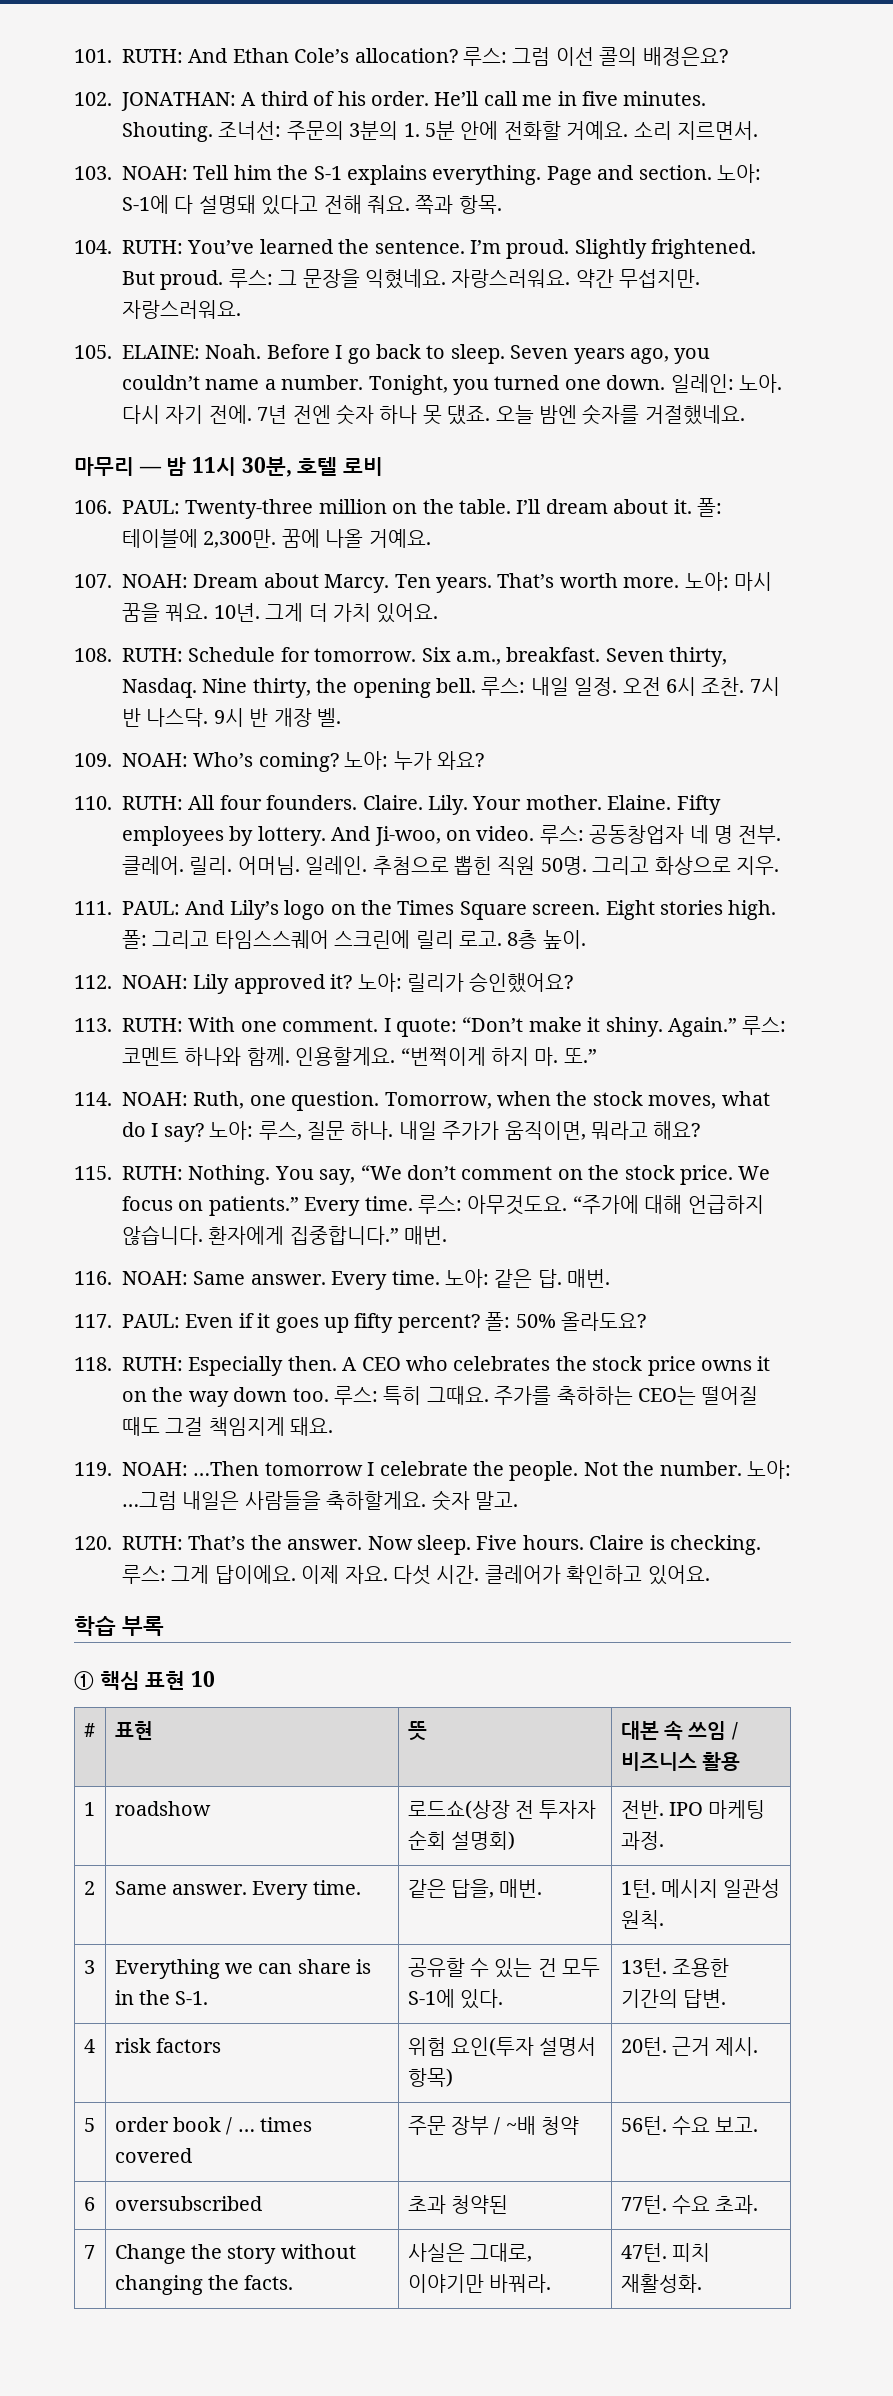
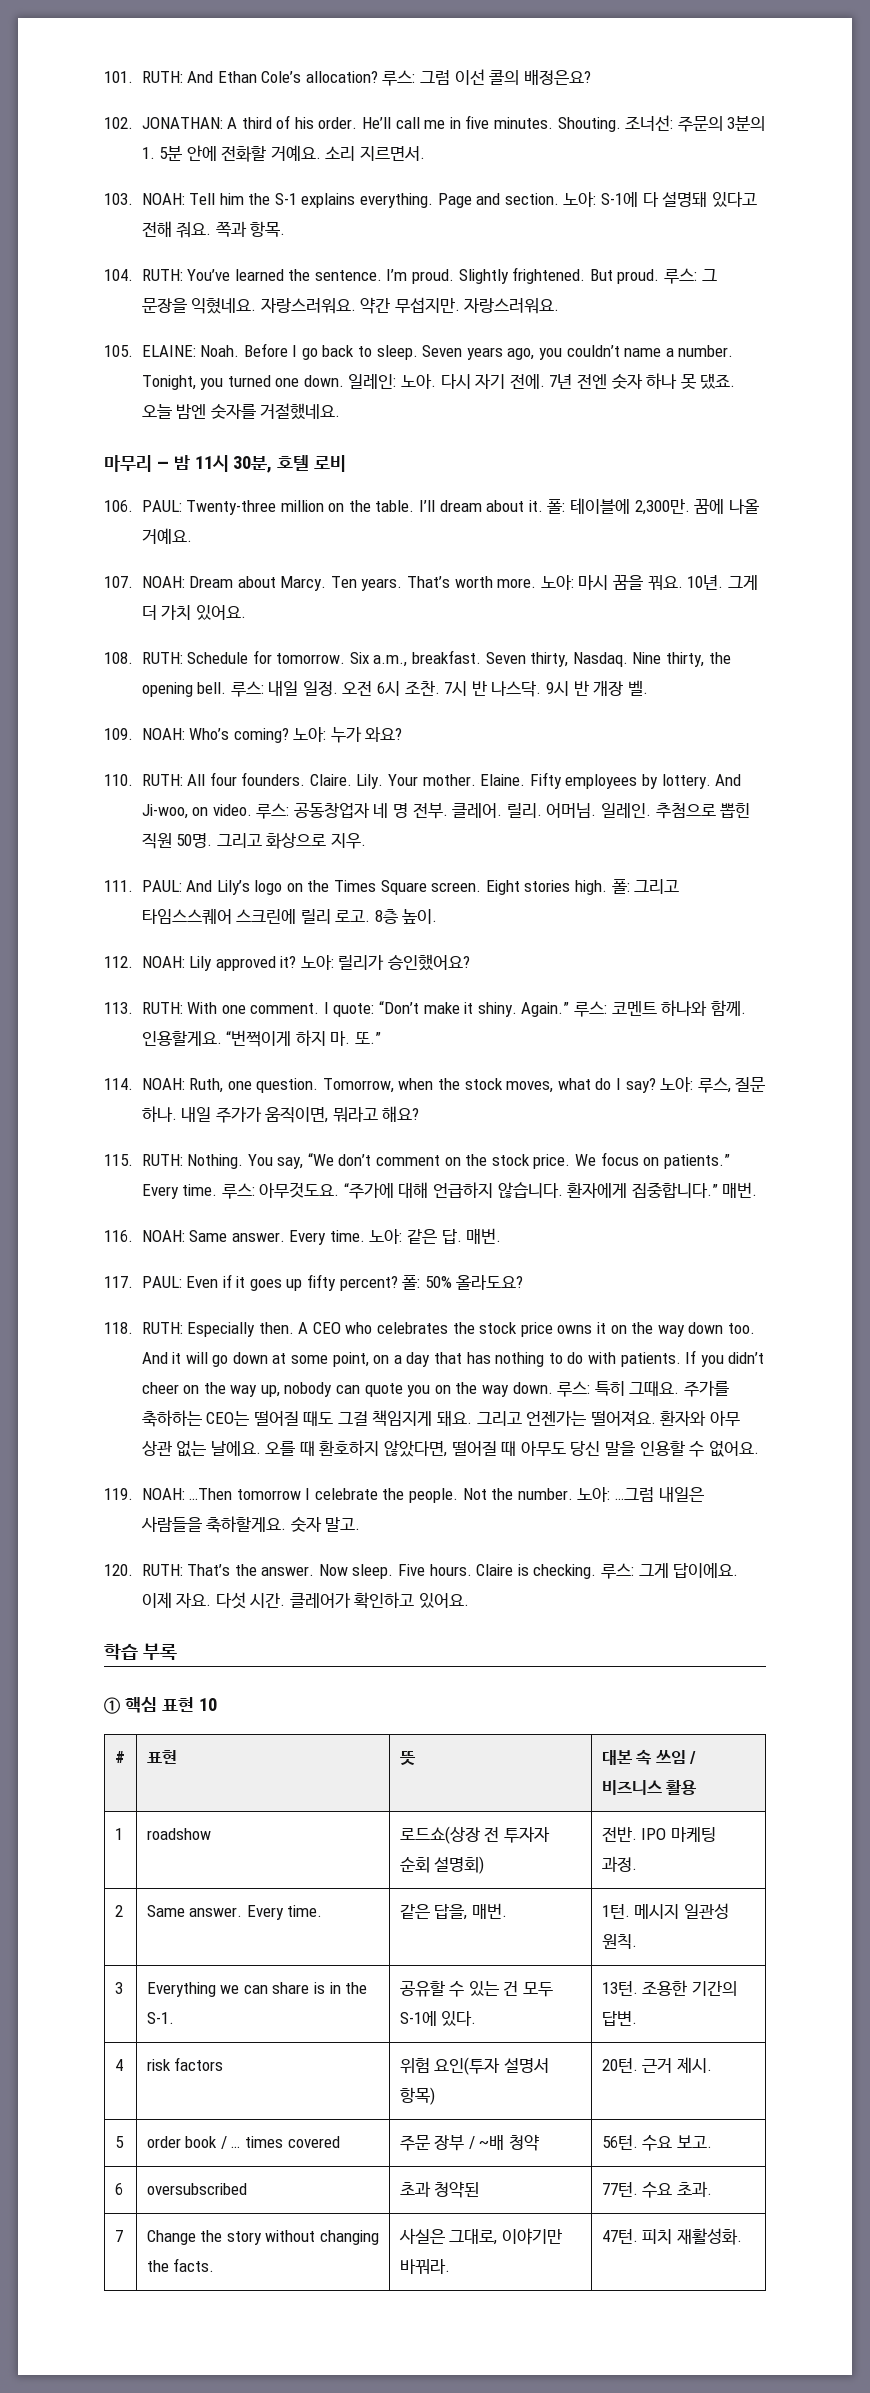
+ And it will go down at some point, on a day that has nothing to do with patients. If you didn’t cheer on the way up, nobody can quote you on the way down.
+ 그리고 언젠가는 떨어져요. 환자와 아무 상관 없는 날에요. 오를 때 환호하지 않았다면, 떨어질 때 아무도 당신 말을 인용할 수 없어요.

